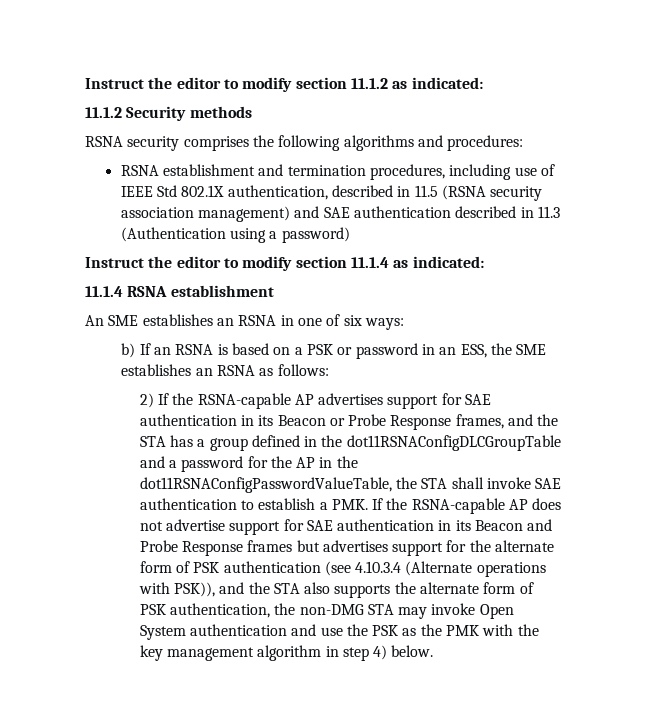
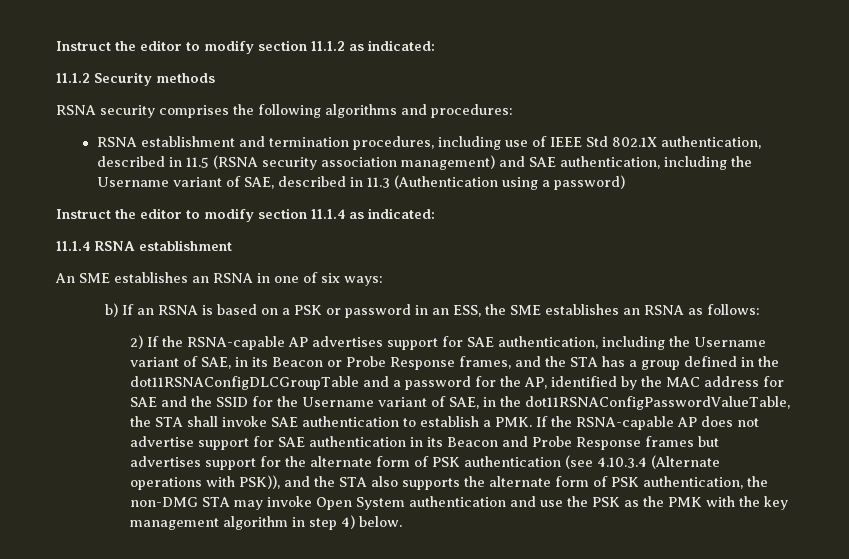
- RSNA establishment and termination procedures, including use of IEEE Std 802.1X authentication, described in 11.5 (RSNA security association management) and SAE authentication described in 11.3 (Authentication using a password)
+ RSNA establishment and termination procedures, including use of IEEE Std 802.1X authentication, described in 11.5 (RSNA security association management) and SAE authentication, including the Username variant of SAE, described in 11.3 (Authentication using a password)
- 2) If the RSNA-capable AP advertises support for SAE authentication in its Beacon or Probe Response frames, and the STA has a group defined in the dot11RSNAConfigDLCGroupTable and a password for the AP in the dot11RSNAConfigPasswordValueTable, the STA shall invoke SAE authentication to establish a PMK. If the RSNA-capable AP does not advertise support for SAE authentication in its Beacon and Probe Response frames but advertises support for the alternate form of PSK authentication (see 4.10.3.4 (Alternate operations with PSK)), and the STA also supports the alternate form of PSK authentication, the non-DMG STA may invoke Open System authentication and use the PSK as the PMK with the key management algorithm in step 4) below.
+ 2) If the RSNA-capable AP advertises support for SAE authentication, including the Username variant of SAE, in its Beacon or Probe Response frames, and the STA has a group defined in the dot11RSNAConfigDLCGroupTable and a password for the AP, identified by the MAC address for SAE and the SSID for the Username variant of SAE, in the dot11RSNAConfigPasswordValueTable, the STA shall invoke SAE authentication to establish a PMK. If the RSNA-capable AP does not advertise support for SAE authentication in its Beacon and Probe Response frames but advertises support for the alternate form of PSK authentication (see 4.10.3.4 (Alternate operations with PSK)), and the STA also supports the alternate form of PSK authentication, the non-DMG STA may invoke Open System authentication and use the PSK as the PMK with the key management algorithm in step 4) below.

